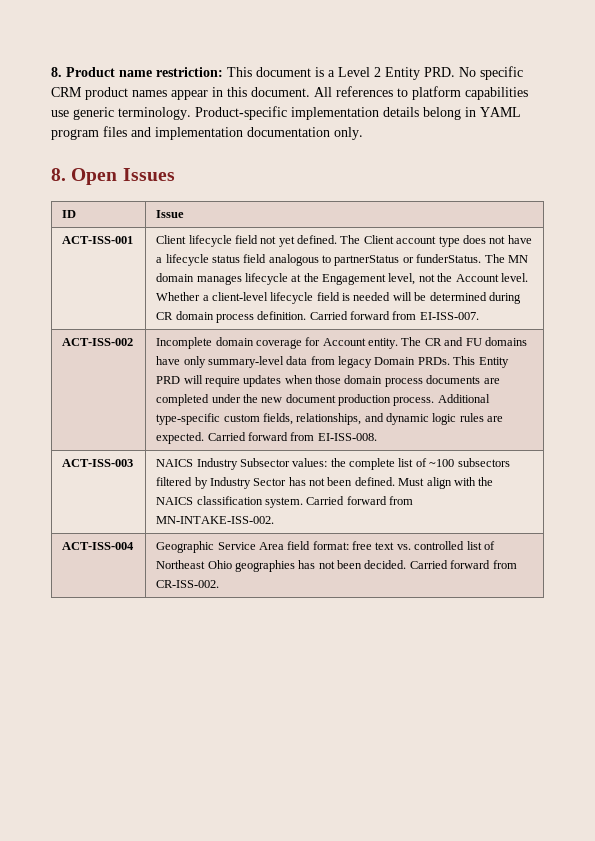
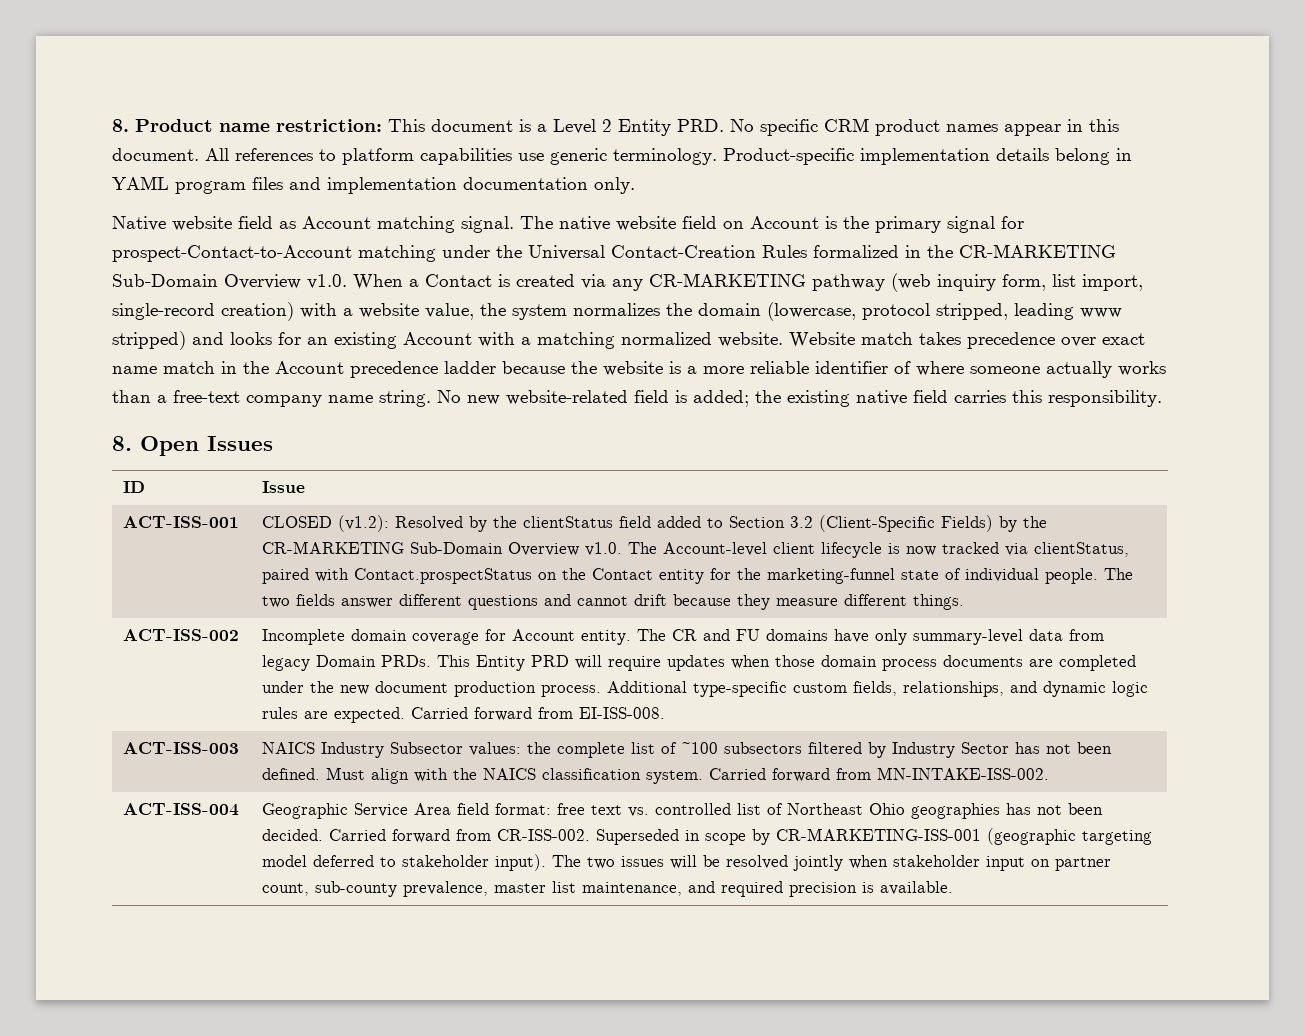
+ Native website field as Account matching signal. The native website field on Account is the primary signal for prospect-Contact-to-Account matching under the Universal Contact-Creation Rules formalized in the CR-MARKETING Sub-Domain Overview v1.0. When a Contact is created via any CR-MARKETING pathway (web inquiry form, list import, single-record creation) with a website value, the system normalizes the domain (lowercase, protocol stripped, leading www stripped) and looks for an existing Account with a matching normalized website. Website match takes precedence over exact name match in the Account precedence ladder because the website is a more reliable identifier of where someone actually works than a free-text company name string. No new website-related field is added; the existing native field carries this responsibility.
- Client lifecycle field not yet defined. The Client account type does not have a lifecycle status field analogous to partnerStatus or funderStatus. The MN domain manages lifecycle at the Engagement level, not the Account level. Whether a client-level lifecycle field is needed will be determined during CR domain process definition. Carried forward from EI-ISS-007.
+ CLOSED (v1.2): Resolved by the clientStatus field added to Section 3.2 (Client-Specific Fields) by the CR-MARKETING Sub-Domain Overview v1.0. The Account-level client lifecycle is now tracked via clientStatus, paired with Contact.prospectStatus on the Contact entity for the marketing-funnel state of individual people. The two fields answer different questions and cannot drift because they measure different things.
+ Superseded in scope by CR-MARKETING-ISS-001 (geographic targeting model deferred to stakeholder input). The two issues will be resolved jointly when stakeholder input on partner count, sub-county prevalence, master list maintenance, and required precision is available.

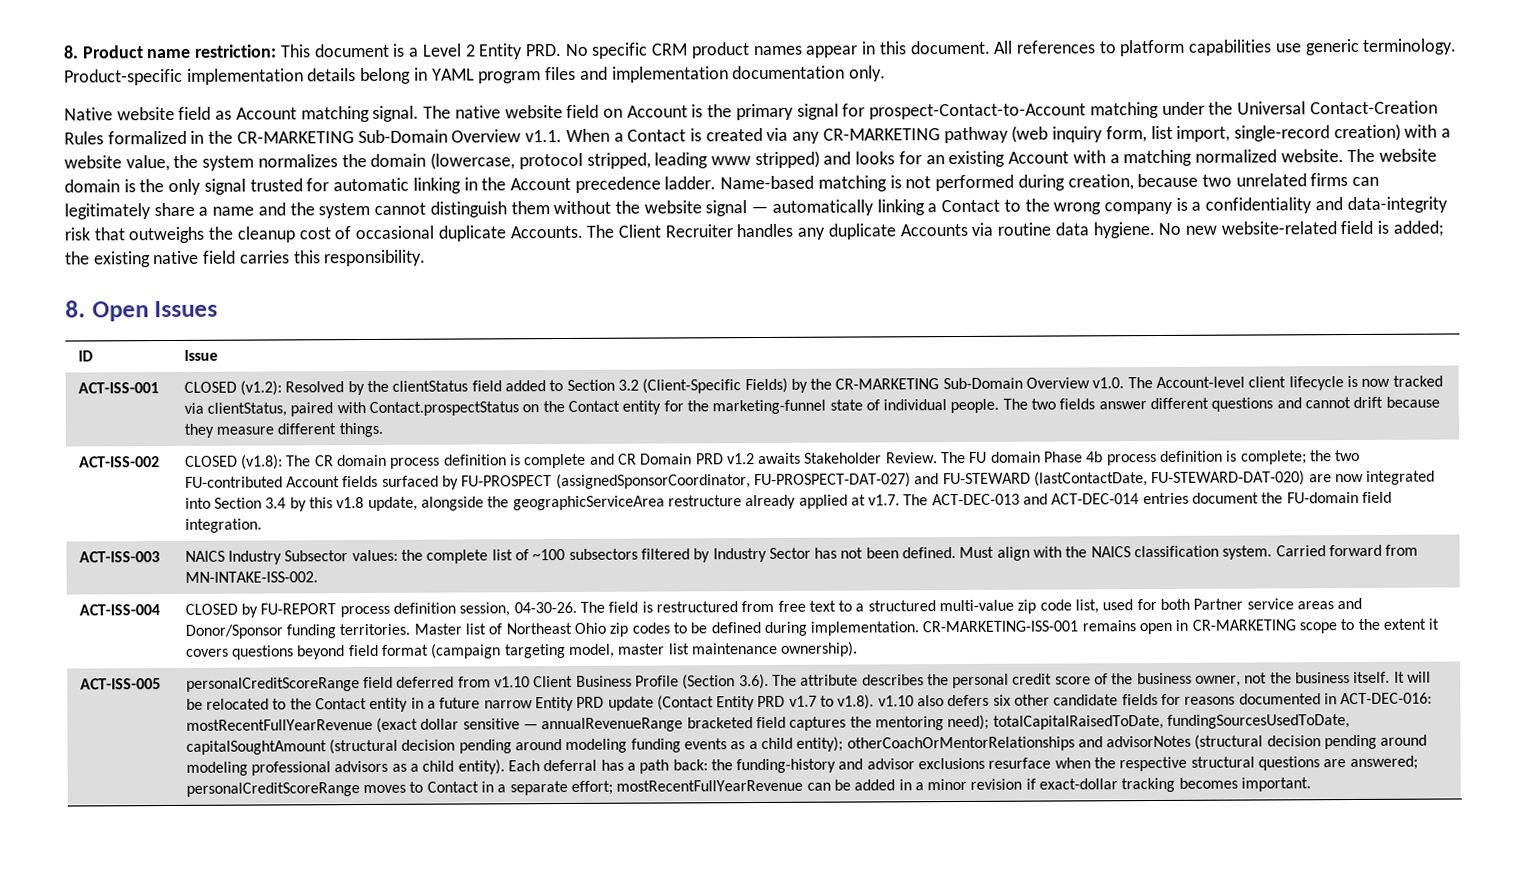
- The native website field on Account is the primary signal for prospect-Contact-to-Account matching under the Universal Contact-Creation Rules formalized in the CR-MARKETING Sub-Domain Overview v1.0. When a Contact is created via any CR-MARKETING pathway (web inquiry form, list import, single-record creation) with a website value, the system normalizes the domain (lowercase, protocol stripped, leading www stripped) and looks for an existing Account with a matching normalized website.
+ The native website field on Account is the primary signal for prospect-Contact-to-Account matching under the Universal Contact-Creation Rules formalized in the CR-MARKETING Sub-Domain Overview v1.1. When a Contact is created via any CR-MARKETING pathway (web inquiry form, list import, single-record creation) with a website value, the system normalizes the domain (lowercase, protocol stripped, leading www stripped) and looks for an existing Account with a matching normalized website.
- Website match takes precedence over exact name match in the Account precedence ladder because the website is a more reliable identifier of where someone actually works than a free-text company name string.
+ The website domain is the only signal trusted for automatic linking in the Account precedence ladder. Name-based matching is not performed during creation, because two unrelated firms can legitimately share a name and the system cannot distinguish them without the website signal — automatically linking a Contact to the wrong company is a confidentiality and data-integrity risk that outweighs the cleanup cost of occasional duplicate Accounts. The Client Recruiter handles any duplicate Accounts via routine data hygiene.
- Incomplete domain coverage for Account entity. The CR and FU domains have only summary-level data from legacy Domain PRDs. This Entity PRD will require updates when those domain process documents are completed under the new document production process. Additional type-specific custom fields, relationships, and dynamic logic rules are expected. Carried forward from EI-ISS-008.
+ CLOSED (v1.8): The CR domain process definition is complete and CR Domain PRD v1.2 awaits Stakeholder Review. The FU domain Phase 4b process definition is complete; the two FU-contributed Account fields surfaced by FU-PROSPECT (assignedSponsorCoordinator, FU-PROSPECT-DAT-027) and FU-STEWARD (lastContactDate, FU-STEWARD-DAT-020) are now integrated into Section 3.4 by this v1.8 update, alongside the geographicServiceArea restructure already applied at v1.7. The ACT-DEC-013 and ACT-DEC-014 entries document the FU-domain field integration.
- Geographic Service Area field format: free text vs. controlled list of Northeast Ohio geographies has not been decided. Carried forward from CR-ISS-002. Superseded in scope by CR-MARKETING-ISS-001 (geographic targeting model deferred to stakeholder input). The two issues will be resolved jointly when stakeholder input on partner count, sub-county prevalence, master list maintenance, and required precision is available.
+ CLOSED by FU-REPORT process definition session, 04-30-26. The field is restructured from free text to a structured multi-value zip code list, used for both Partner service areas and Donor/Sponsor funding territories. Master list of Northeast Ohio zip codes to be defined during implementation. CR-MARKETING-ISS-001 remains open in CR-MARKETING scope to the extent it covers questions beyond field format (campaign targeting model, master list maintenance ownership).
+ ACT-ISS-005 | personalCreditScoreRange field deferred from v1.10 Client Business Profile (Section 3.6). The attribute describes the personal credit score of the business owner, not the business itself. It will be relocated to the Contact entity in a future narrow Entity PRD update (Contact Entity PRD v1.7 to v1.8). v1.10 also defers six other candidate fields for reasons documented in ACT-DEC-016: mostRecentFullYearRevenue (exact dollar sensitive — annualRevenueRange bracketed field captures the mentoring need); totalCapitalRaisedToDate, fundingSourcesUsedToDate, capitalSoughtAmount (structural decision pending around modeling funding events as a child entity); otherCoachOrMentorRelationships and advisorNotes (structural decision pending around modeling professional advisors as a child entity). Each deferral has a path back: the funding-history and advisor exclusions resurface when the respective structural questions are answered; personalCreditScoreRange moves to Contact in a separate effort; mostRecentFullYearRevenue can be added in a minor revision if exact-dollar tracking becomes important.

